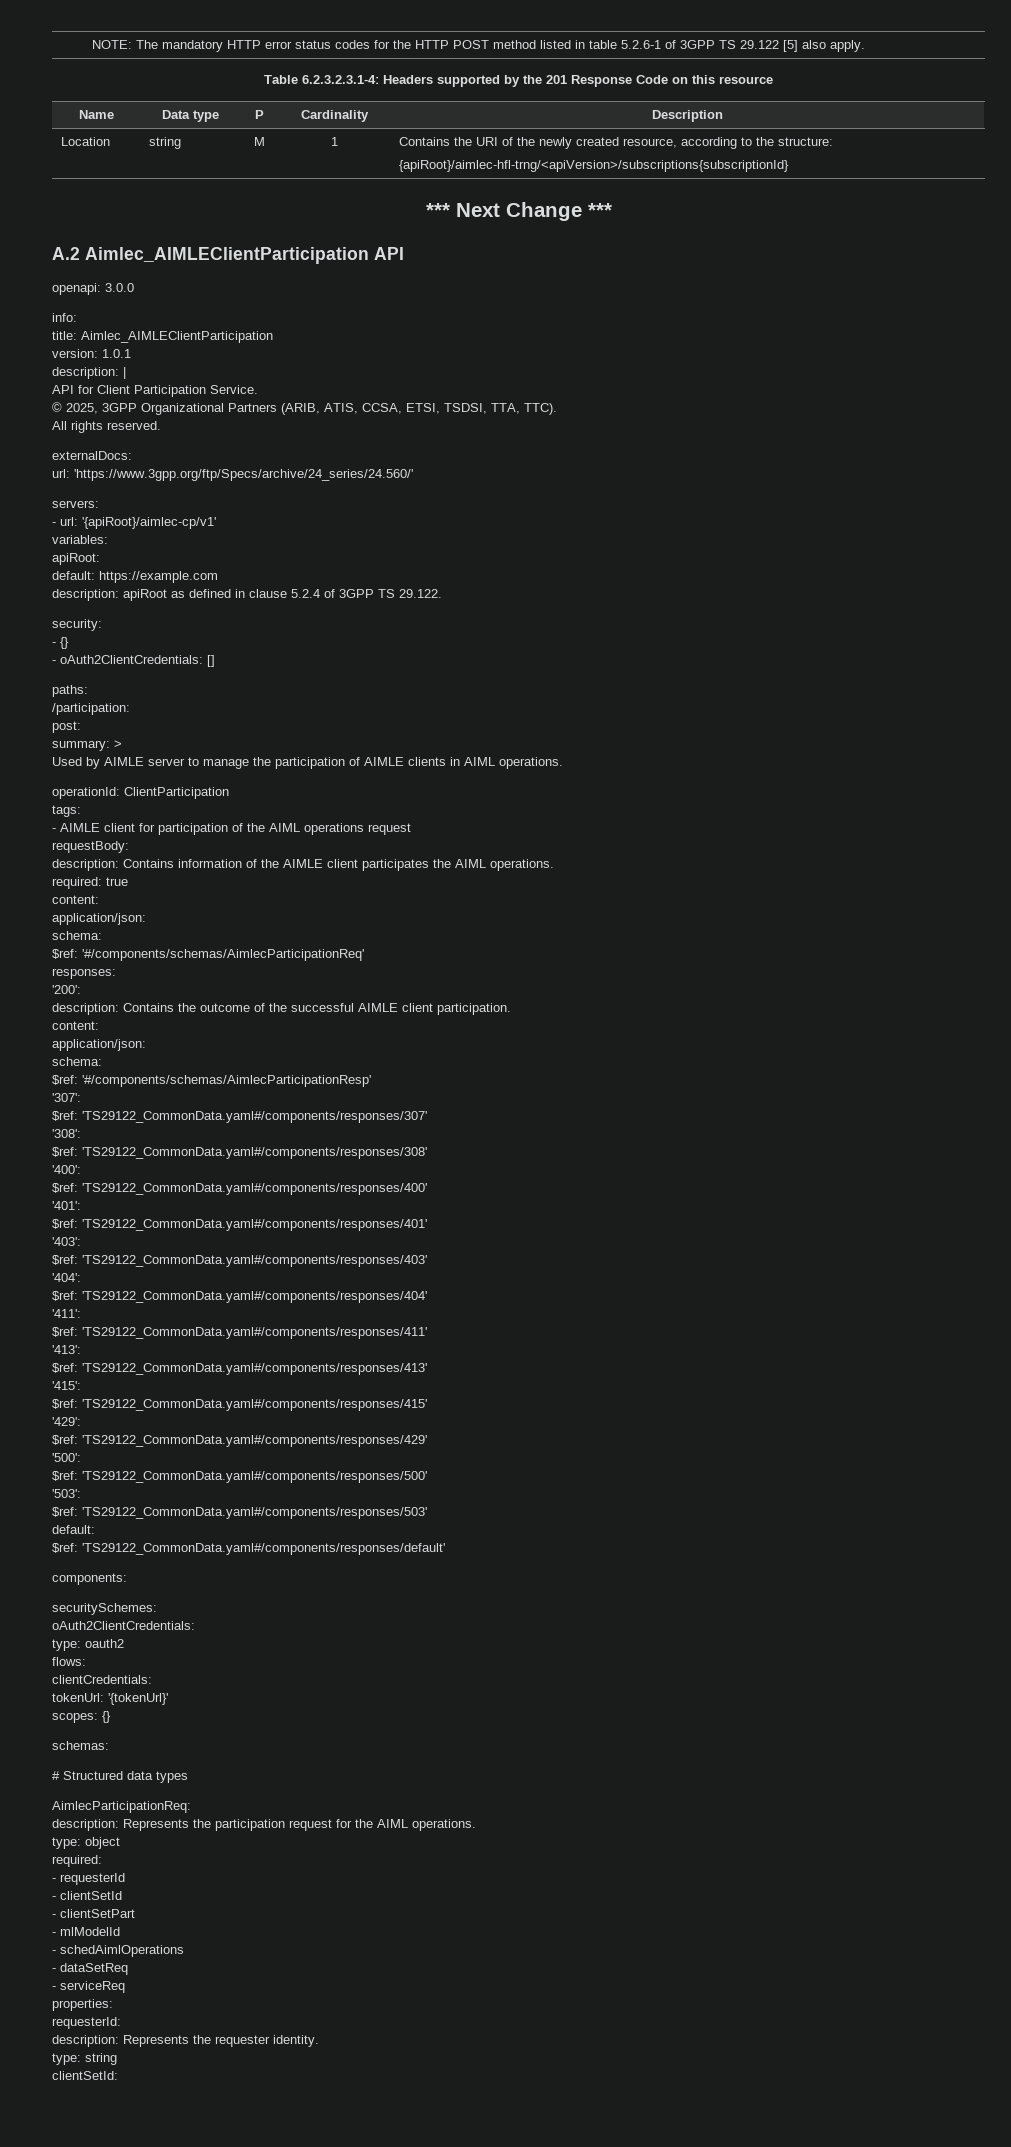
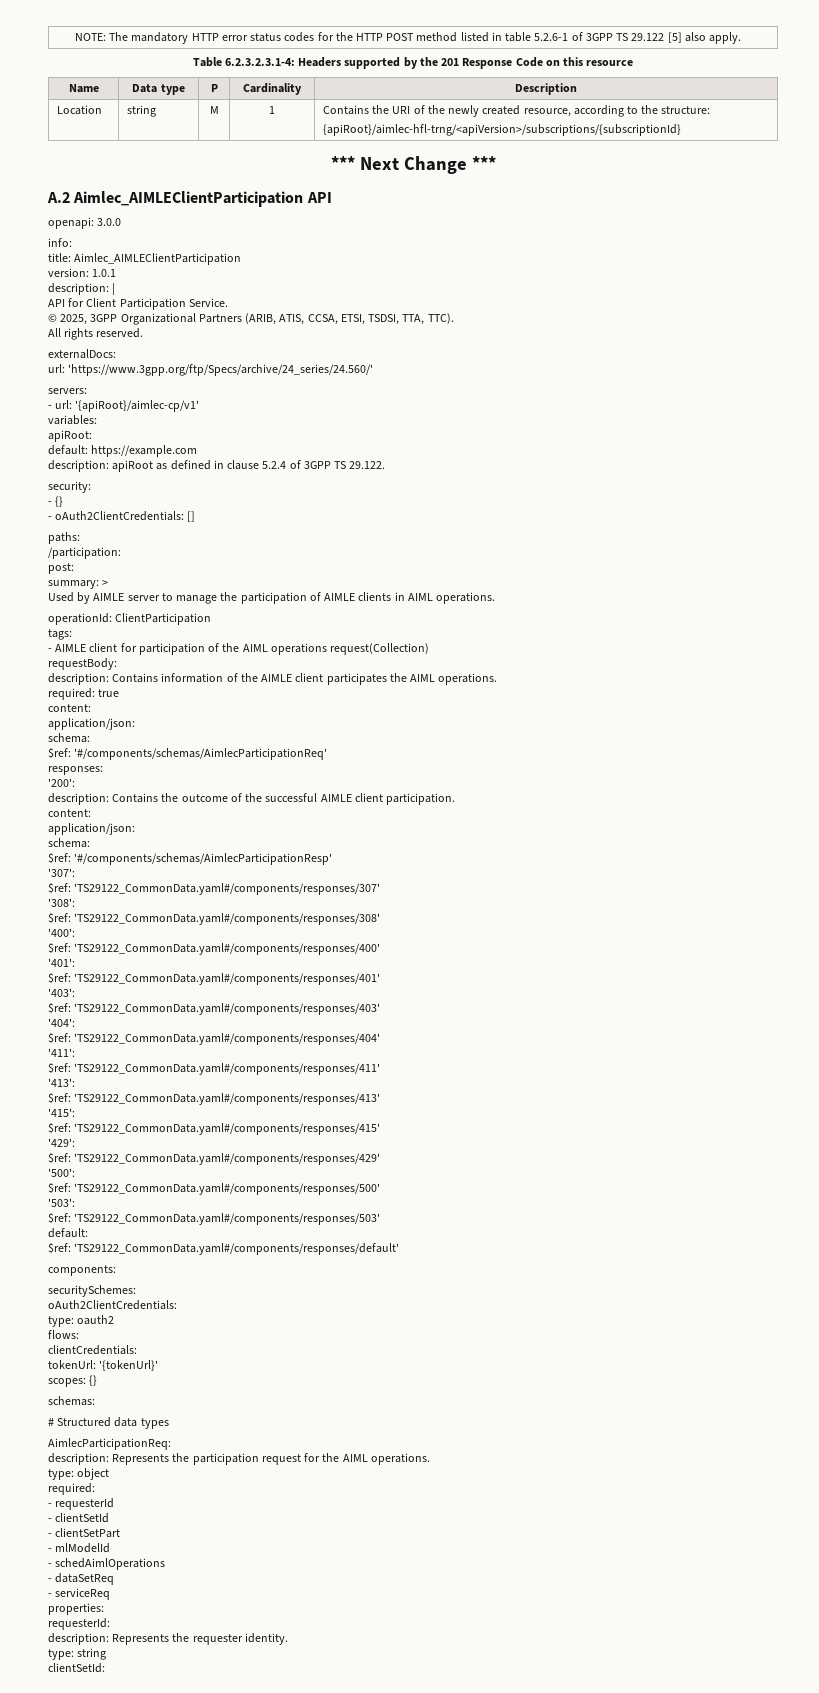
  Location | string | M | 1 | Contains the URI of the newly created resource, according to the structure:
- {apiRoot}/aimlec-hfl-trng/<apiVersion>/subscriptions{subscriptionId}
+ {apiRoot}/aimlec-hfl-trng/<apiVersion>/subscriptions/{subscriptionId}
- - AIMLE client for participation of the AIML operations request
+ - AIMLE client for participation of the AIML operations request(Collection)

